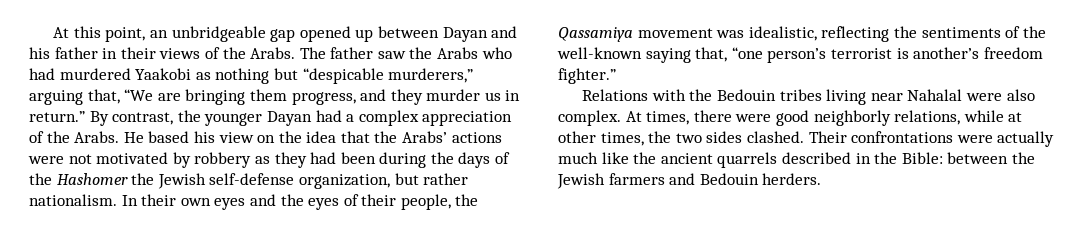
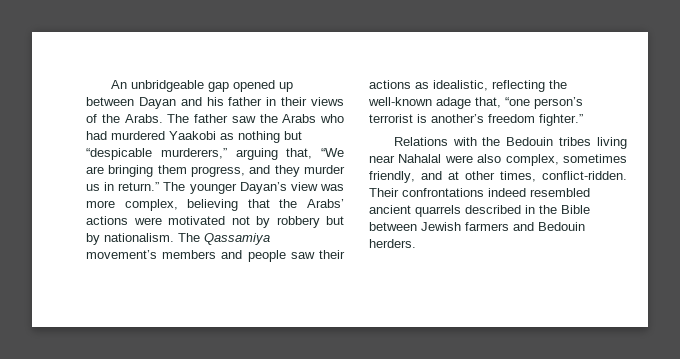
- At this point, an unbridgeable gap opened up between Dayan and his father in their views of the Arabs.
+ An unbridgeable gap opened up between Dayan and his father in their views of the Arabs.
- By contrast, the younger Dayan had a complex appreciation of the Arabs. He based his view on the idea that the Arabs’ actions were not motivated by robbery as they had been during the days of the Hashomer the Jewish self-defense organization, but rather nationalism. In their own eyes and the eyes of their people, the Qassamiya movement was idealistic, reflecting the sentiments of the well-known saying that, “one person’s terrorist is another’s freedom fighter.”
+ The younger Dayan’s view was more complex, believing that the Arabs’ actions were motivated not by robbery but by nationalism. The Qassamiya movement’s members and people saw their actions as idealistic, reflecting the well-known adage that, “one person’s terrorist is another’s freedom fighter.”
- Relations with the Bedouin tribes living near Nahalal were also complex. At times, there were good neighborly relations, while at other times, the two sides clashed. Their confrontations were actually much like the ancient quarrels described in the Bible: between the Jewish farmers and Bedouin herders.
+ Relations with the Bedouin tribes living near Nahalal were also complex, sometimes friendly, and at other times, conflict-ridden. Their confrontations indeed resembled ancient quarrels described in the Bible between Jewish farmers and Bedouin herders.

